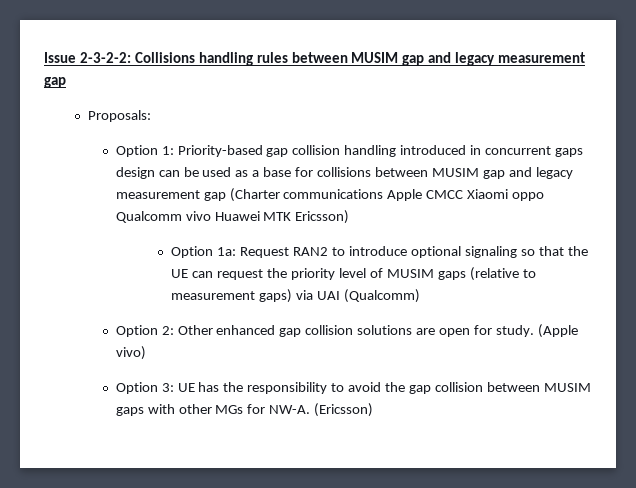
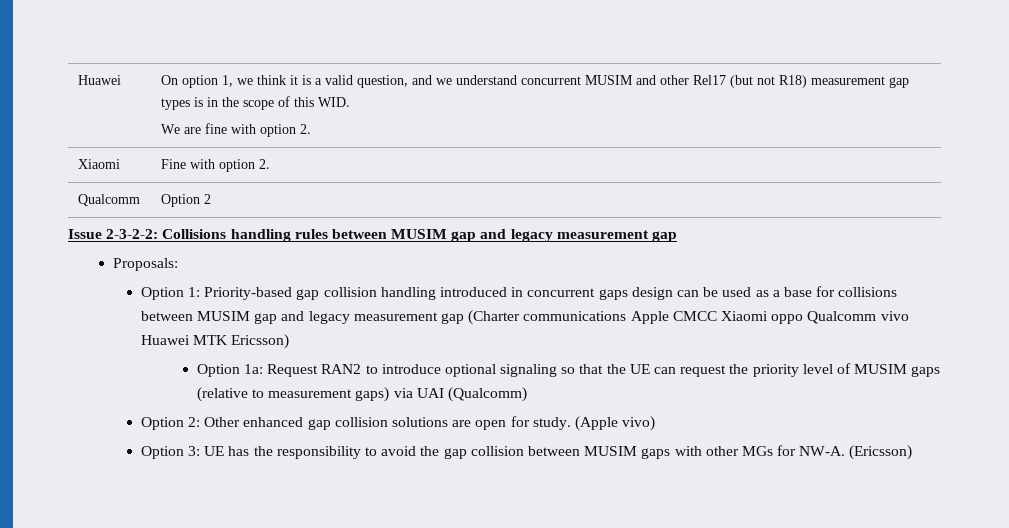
+ Huawei | On option 1, we think it is a valid question, and we understand concurrent MUSIM and other Rel17 (but not R18) measurement gap types is in the scope of this WID.
+ We are fine with option 2.
+ Xiaomi | Fine with option 2.
+ Qualcomm | Option 2

